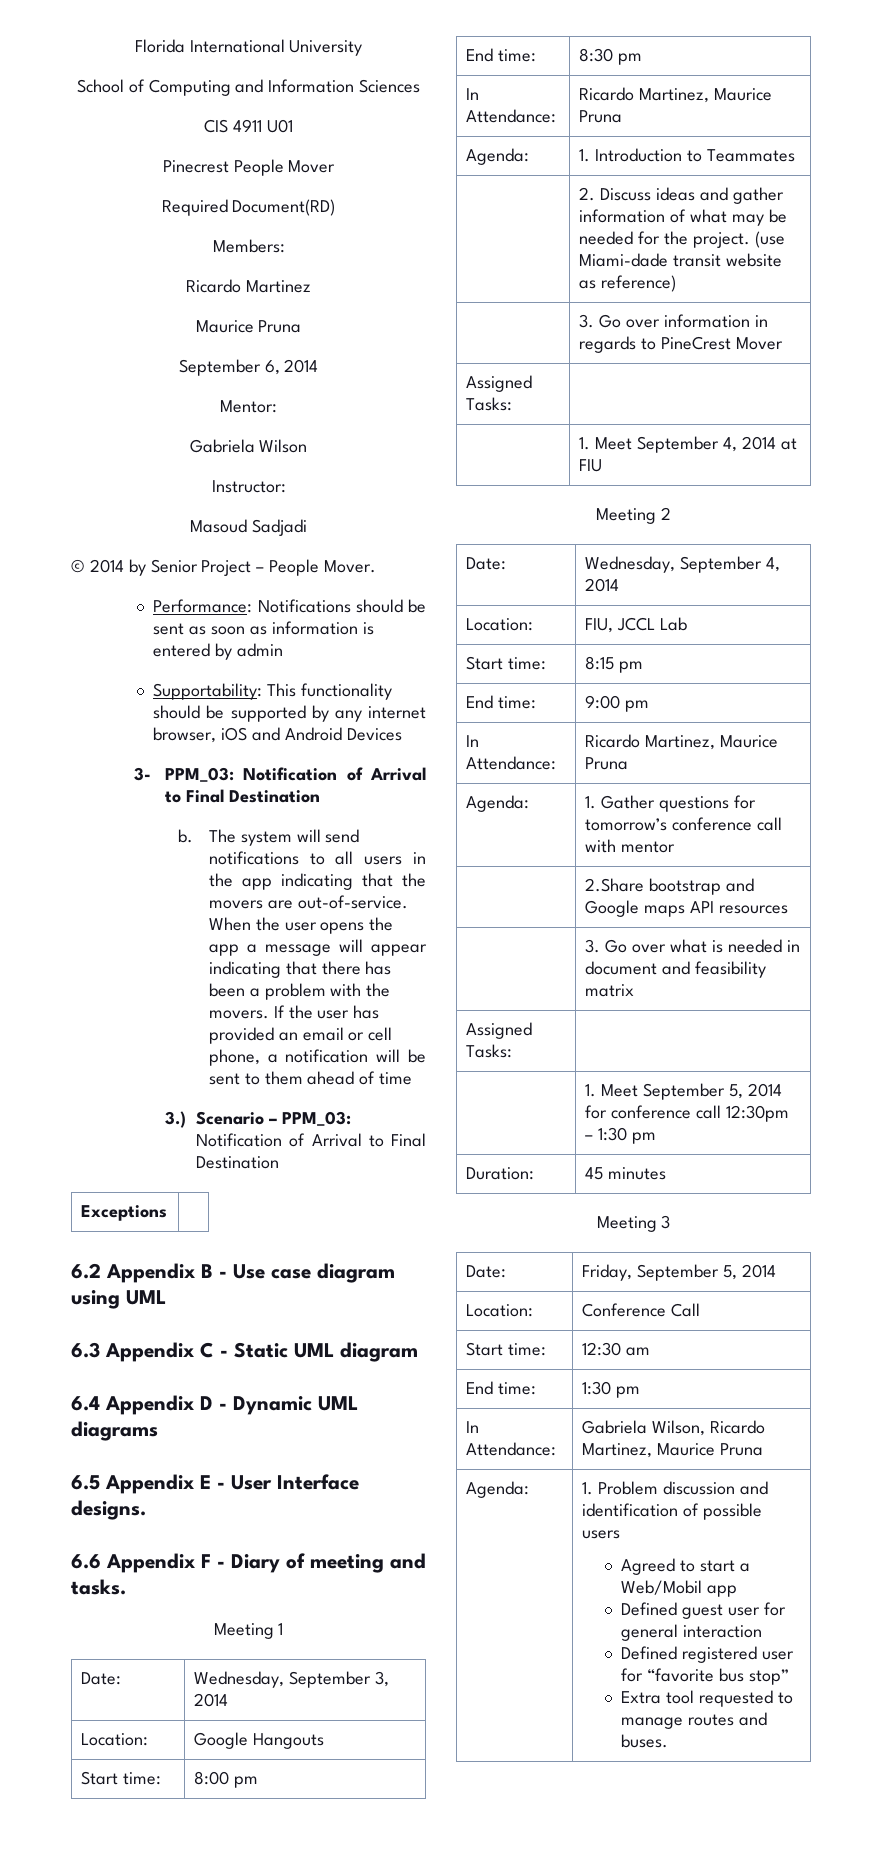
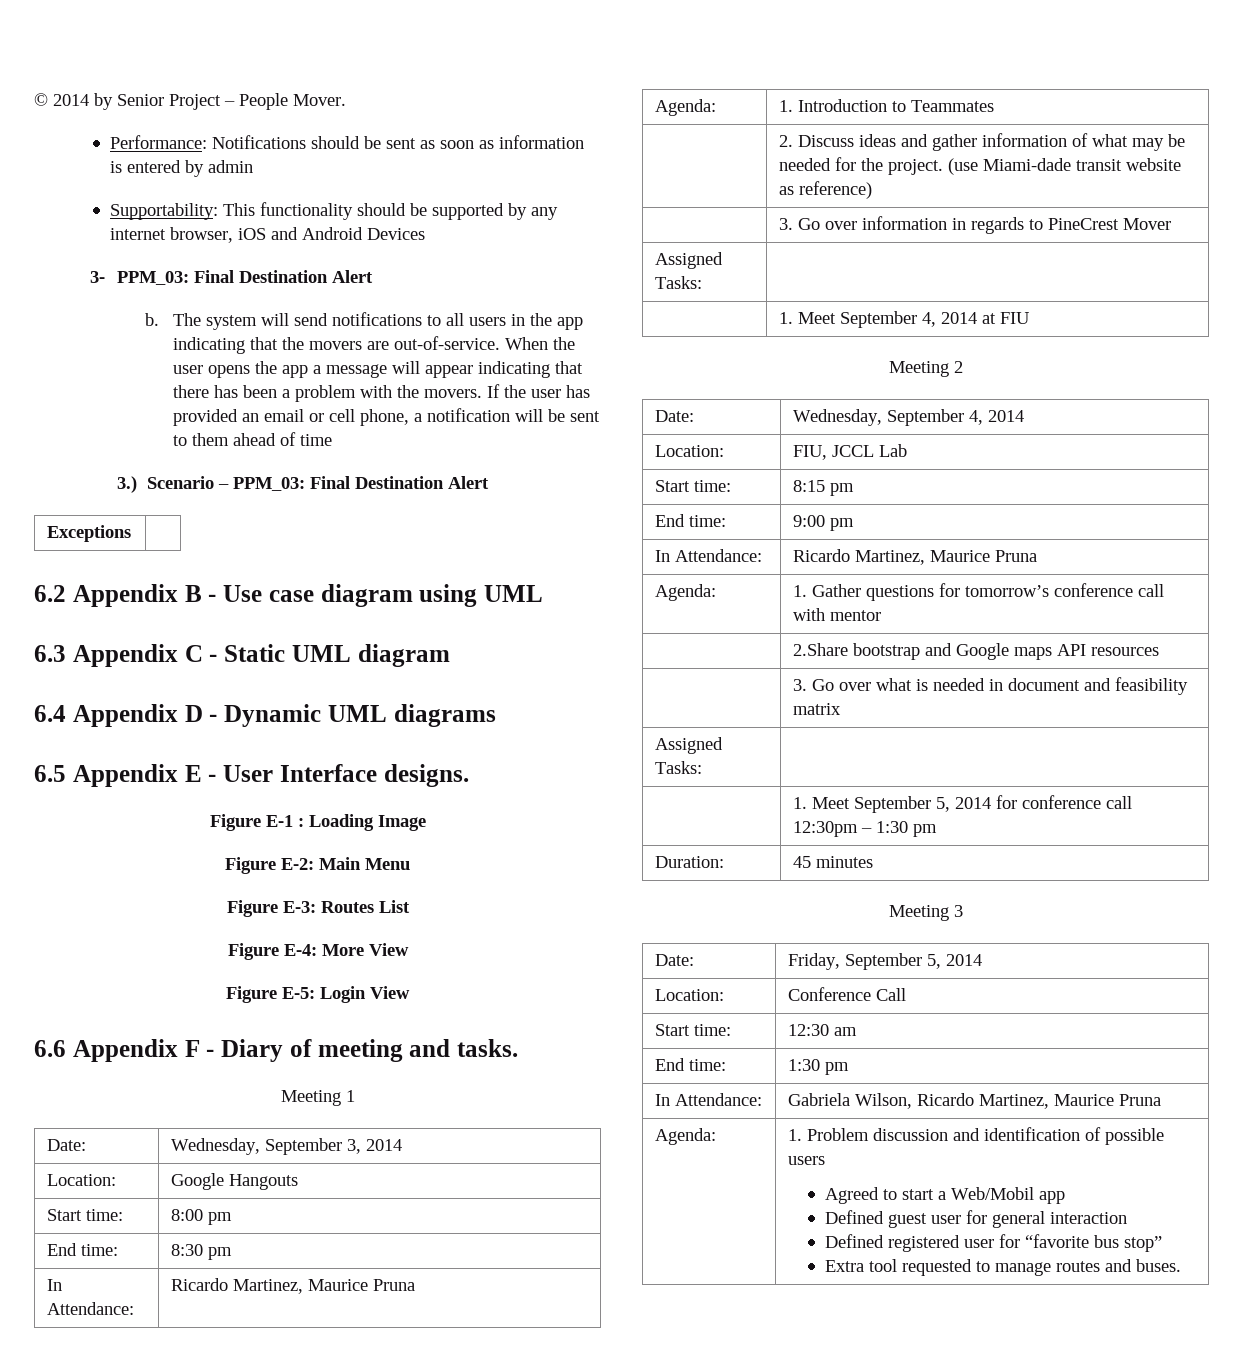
- Florida International University
- School of Computing and Information Sciences
- CIS 4911 U01
- Pinecrest People Mover
- Required Document(RD)
- Members:
- Ricardo Martinez
- Maurice Pruna
- September 6, 2014
- Mentor:
- Gabriela Wilson
- Instructor:
- Masoud Sadjadi
- 3- PPM_03: Notification of Arrival to Final Destination
+ 3- PPM_03: Final Destination Alert
- 3.) Scenario – PPM_03: Notification of Arrival to Final Destination
+ 3.) Scenario – PPM_03: Final Destination Alert
+ Figure E-1 : Loading Image
+ Figure E-2: Main Menu
+ Figure E-3: Routes List
+ Figure E-4: More View
+ Figure E-5: Login View

